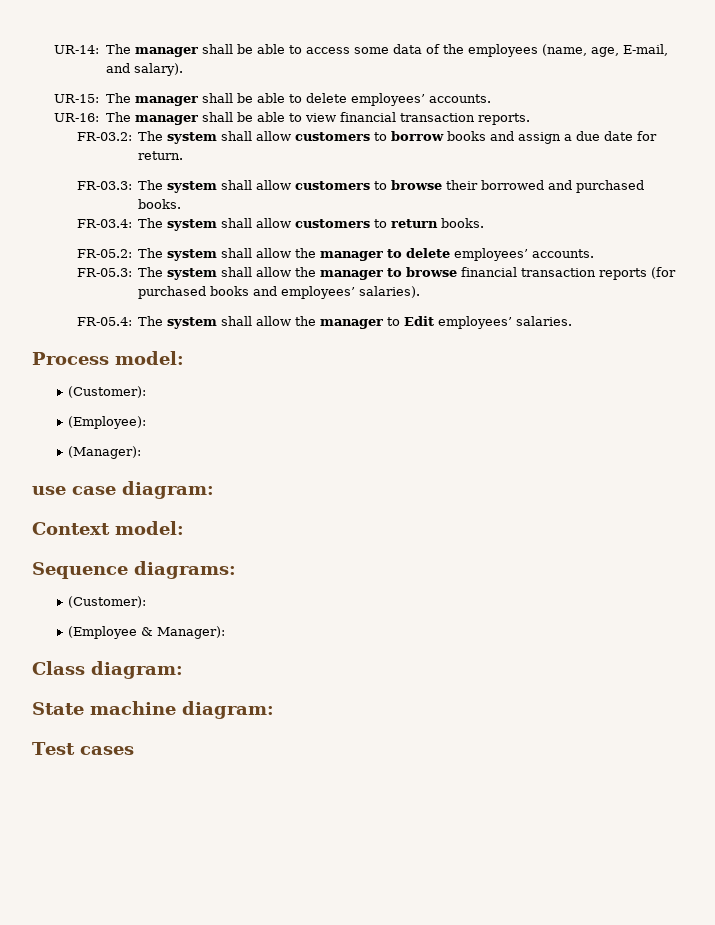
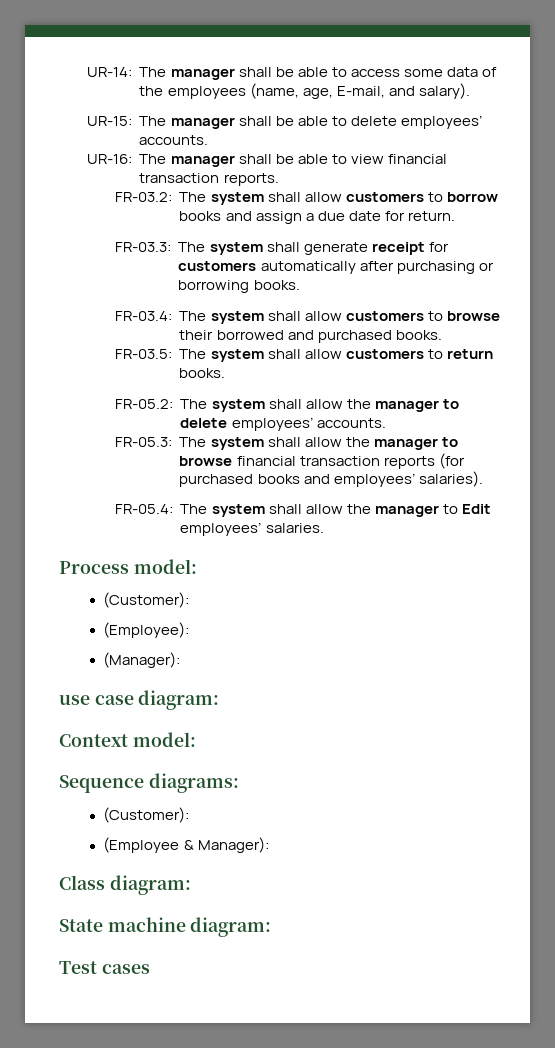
- FR-03.3: The system shall allow customers to browse their borrowed and purchased books.
+ FR-03.3: The system shall generate receipt for customers automatically after purchasing or borrowing books.
+ FR-03.4: The system shall allow customers to browse their borrowed and purchased books.
- FR-03.4: The system shall allow customers to return books.
+ FR-03.5: The system shall allow customers to return books.

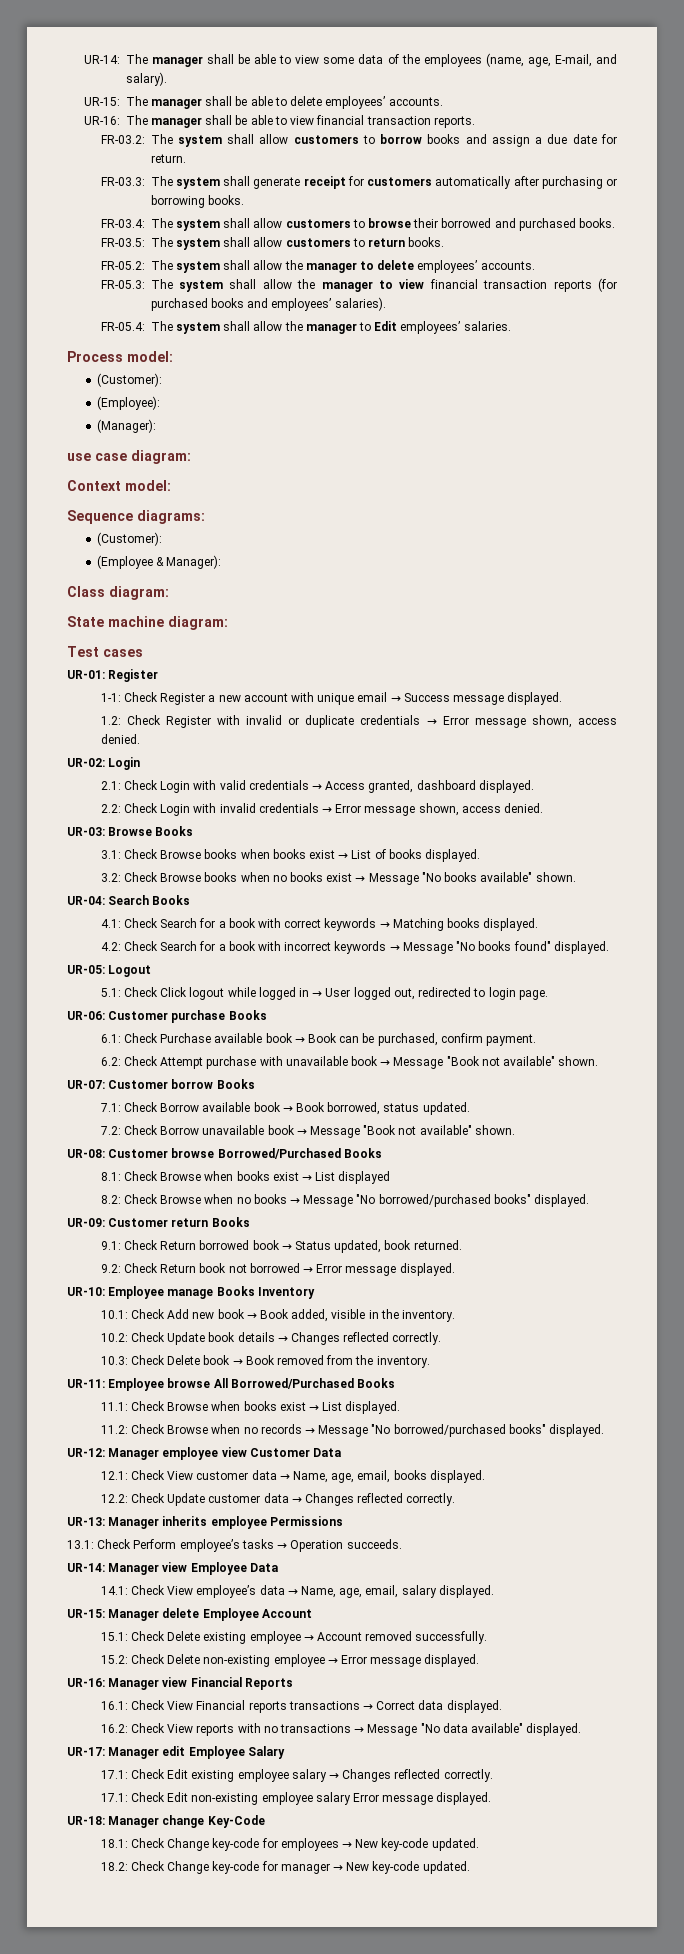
- UR-14: The manager shall be able to access some data of the employees (name, age, E-mail, and salary).
+ UR-14: The manager shall be able to view some data of the employees (name, age, E-mail, and salary).
- FR-05.3: The system shall allow the manager to browse financial transaction reports (for purchased books and employees’ salaries).
+ FR-05.3: The system shall allow the manager to view financial transaction reports (for purchased books and employees’ salaries).
+ UR-01: Register
+ 1-1: Check Register a new account with unique email → Success message displayed.
+ 1.2: Check Register with invalid or duplicate credentials → Error message shown, access denied.
+ UR-02: Login
+ 2.1: Check Login with valid credentials → Access granted, dashboard displayed.
+ 2.2: Check Login with invalid credentials → Error message shown, access denied.
+ UR-03: Browse Books
+ 3.1: Check Browse books when books exist → List of books displayed.
+ 3.2: Check Browse books when no books exist → Message "No books available" shown.
+ UR-04: Search Books
+ 4.1: Check Search for a book with correct keywords → Matching books displayed.
+ 4.2: Check Search for a book with incorrect keywords → Message "No books found" displayed.
+ UR-05: Logout
+ 5.1: Check Click logout while logged in → User logged out, redirected to login page.
+ UR-06: Customer purchase Books
+ 6.1: Check Purchase available book → Book can be purchased, confirm payment.
+ 6.2: Check Attempt purchase with unavailable book → Message "Book not available" shown.
+ UR-07: Customer borrow Books
+ 7.1: Check Borrow available book → Book borrowed, status updated.
+ 7.2: Check Borrow unavailable book → Message "Book not available" shown.
+ UR-08: Customer browse Borrowed/Purchased Books
+ 8.1: Check Browse when books exist → List displayed
+ 8.2: Check Browse when no books → Message "No borrowed/purchased books" displayed.
+ UR-09: Customer return Books
+ 9.1: Check Return borrowed book → Status updated, book returned.
+ 9.2: Check Return book not borrowed → Error message displayed.
+ UR-10: Employee manage Books Inventory
+ 10.1: Check Add new book → Book added, visible in the inventory.
+ 10.2: Check Update book details → Changes reflected correctly.
+ 10.3: Check Delete book → Book removed from the inventory.
+ UR-11: Employee browse All Borrowed/Purchased Books
+ 11.1: Check Browse when books exist → List displayed.
+ 11.2: Check Browse when no records → Message "No borrowed/purchased books" displayed.
+ UR-12: Manager employee view Customer Data
+ 12.1: Check View customer data → Name, age, email, books displayed.
+ 12.2: Check Update customer data → Changes reflected correctly.
+ UR-13: Manager inherits employee Permissions
+ 13.1: Check Perform employee’s tasks → Operation succeeds.
+ UR-14: Manager view Employee Data
+ 14.1: Check View employee’s data → Name, age, email, salary displayed.
+ UR-15: Manager delete Employee Account
+ 15.1: Check Delete existing employee → Account removed successfully.
+ 15.2: Check Delete non-existing employee → Error message displayed.
+ UR-16: Manager view Financial Reports
+ 16.1: Check View Financial reports transactions → Correct data displayed.
+ 16.2: Check View reports with no transactions → Message "No data available" displayed.
+ UR-17: Manager edit Employee Salary
+ 17.1: Check Edit existing employee salary → Changes reflected correctly.
+ 17.1: Check Edit non-existing employee salary Error message displayed.
+ UR-18: Manager change Key-Code
+ 18.1: Check Change key-code for employees → New key-code updated.
+ 18.2: Check Change key-code for manager → New key-code updated.

